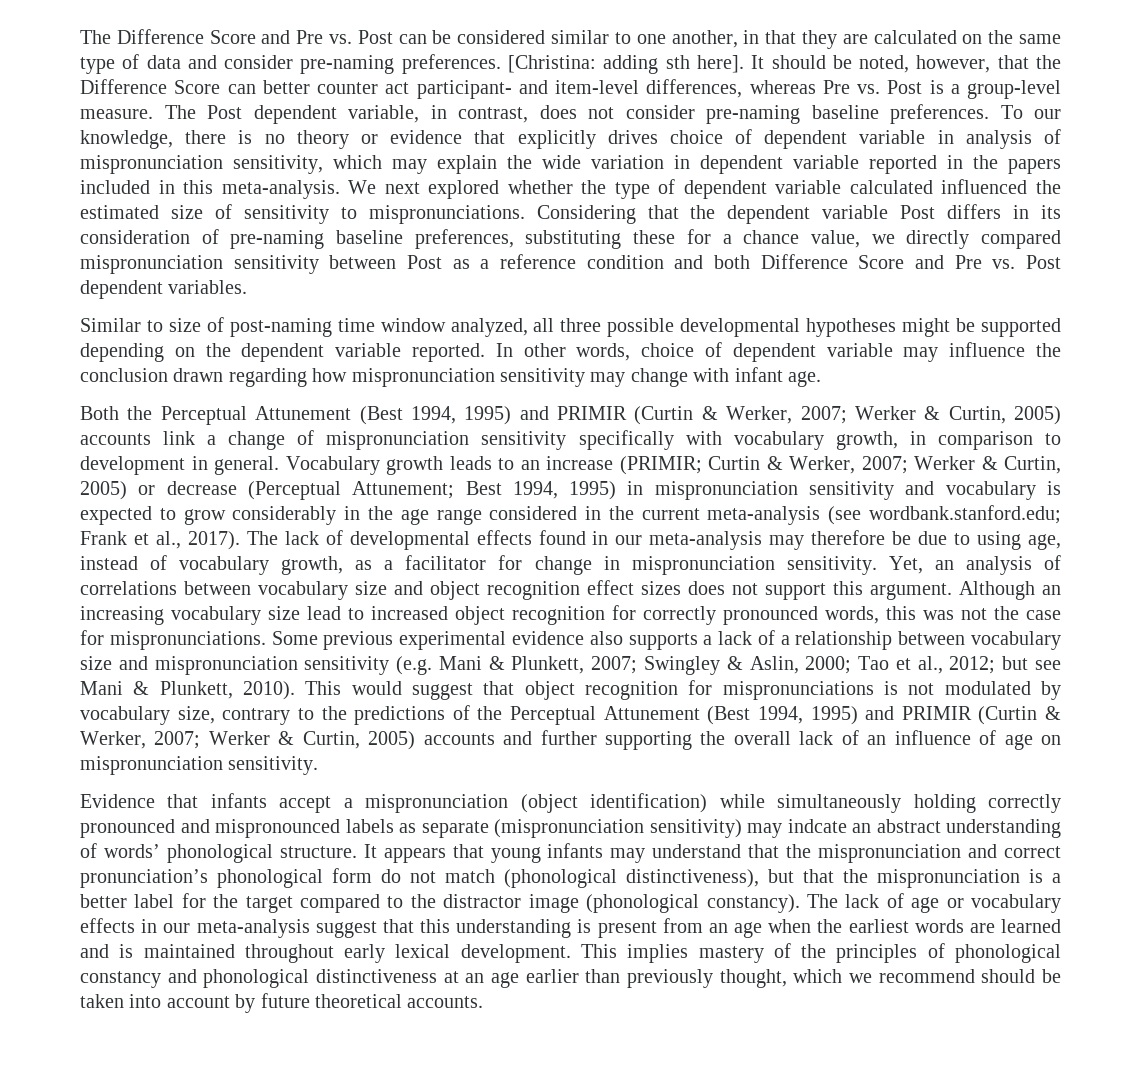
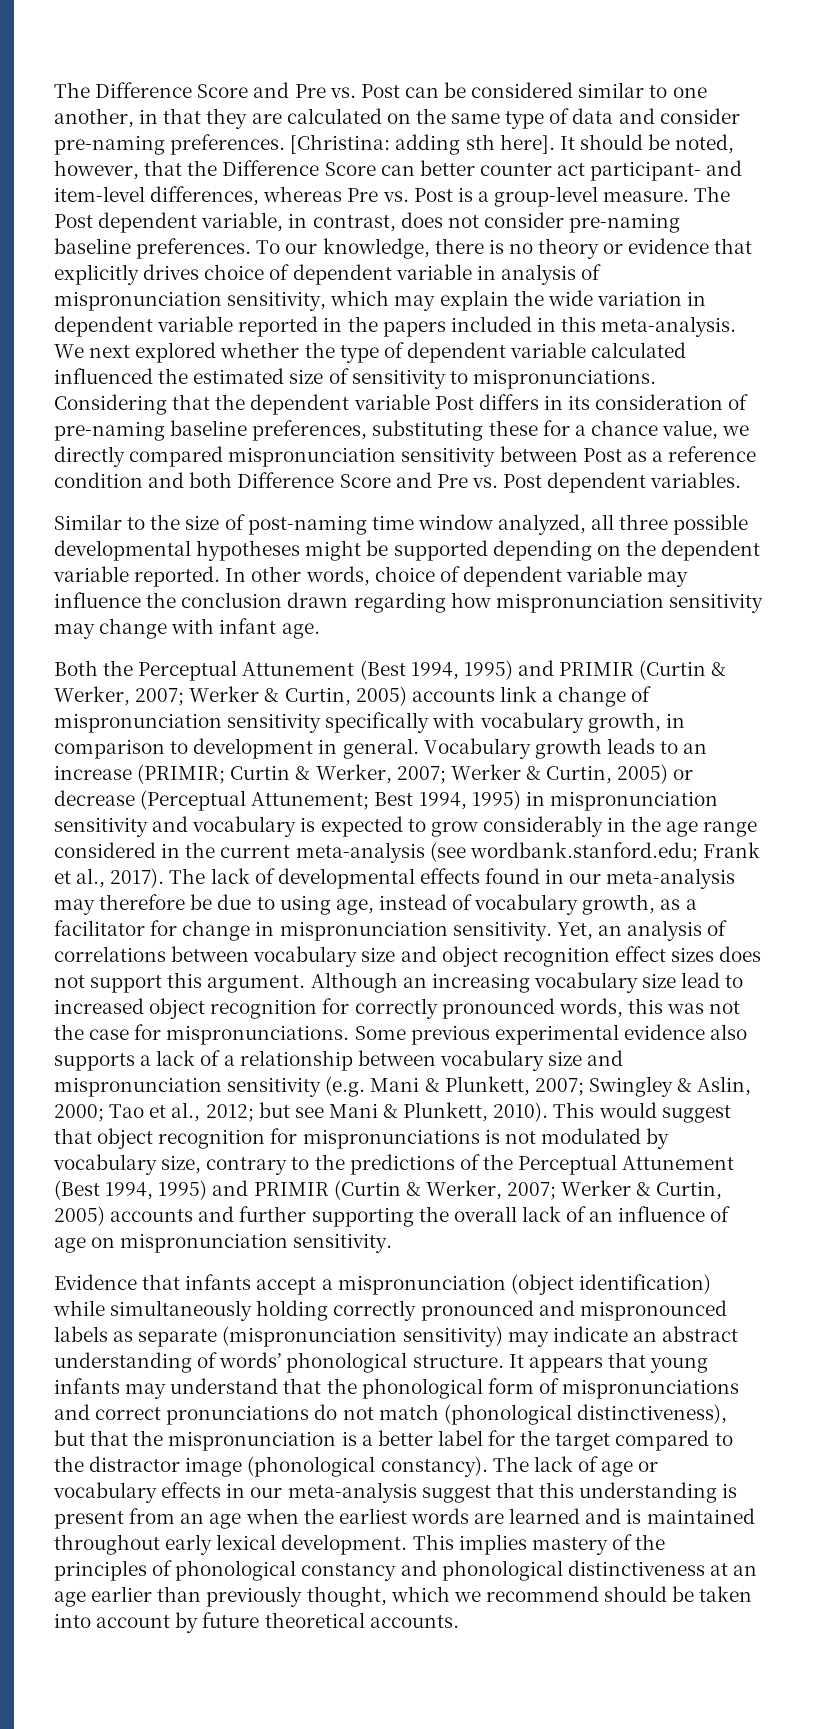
- Similar to size of post-naming time window analyzed, all three possible developmental hypotheses might be supported depending on the dependent variable reported.
+ Similar to the size of post-naming time window analyzed, all three possible developmental hypotheses might be supported depending on the dependent variable reported.
- Evidence that infants accept a mispronunciation (object identification) while simultaneously holding correctly pronounced and mispronounced labels as separate (mispronunciation sensitivity) may indcate an abstract understanding of words’ phonological structure.
+ Evidence that infants accept a mispronunciation (object identification) while simultaneously holding correctly pronounced and mispronounced labels as separate (mispronunciation sensitivity) may indicate an abstract understanding of words’ phonological structure.
- It appears that young infants may understand that the mispronunciation and correct pronunciation’s phonological form do not match (phonological distinctiveness), but that the mispronunciation is a better label for the target compared to the distractor image (phonological constancy).
+ It appears that young infants may understand that the phonological form of mispronunciations and correct pronunciations do not match (phonological distinctiveness), but that the mispronunciation is a better label for the target compared to the distractor image (phonological constancy).

